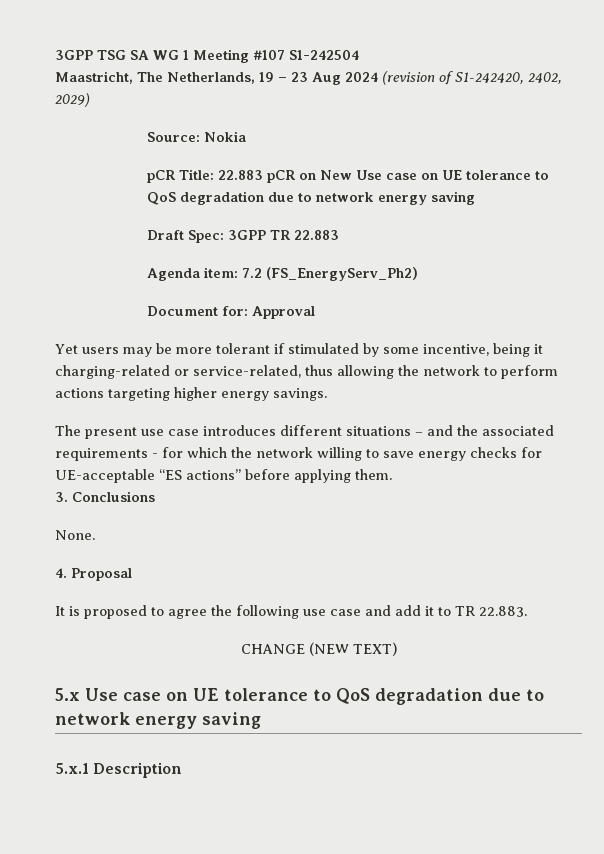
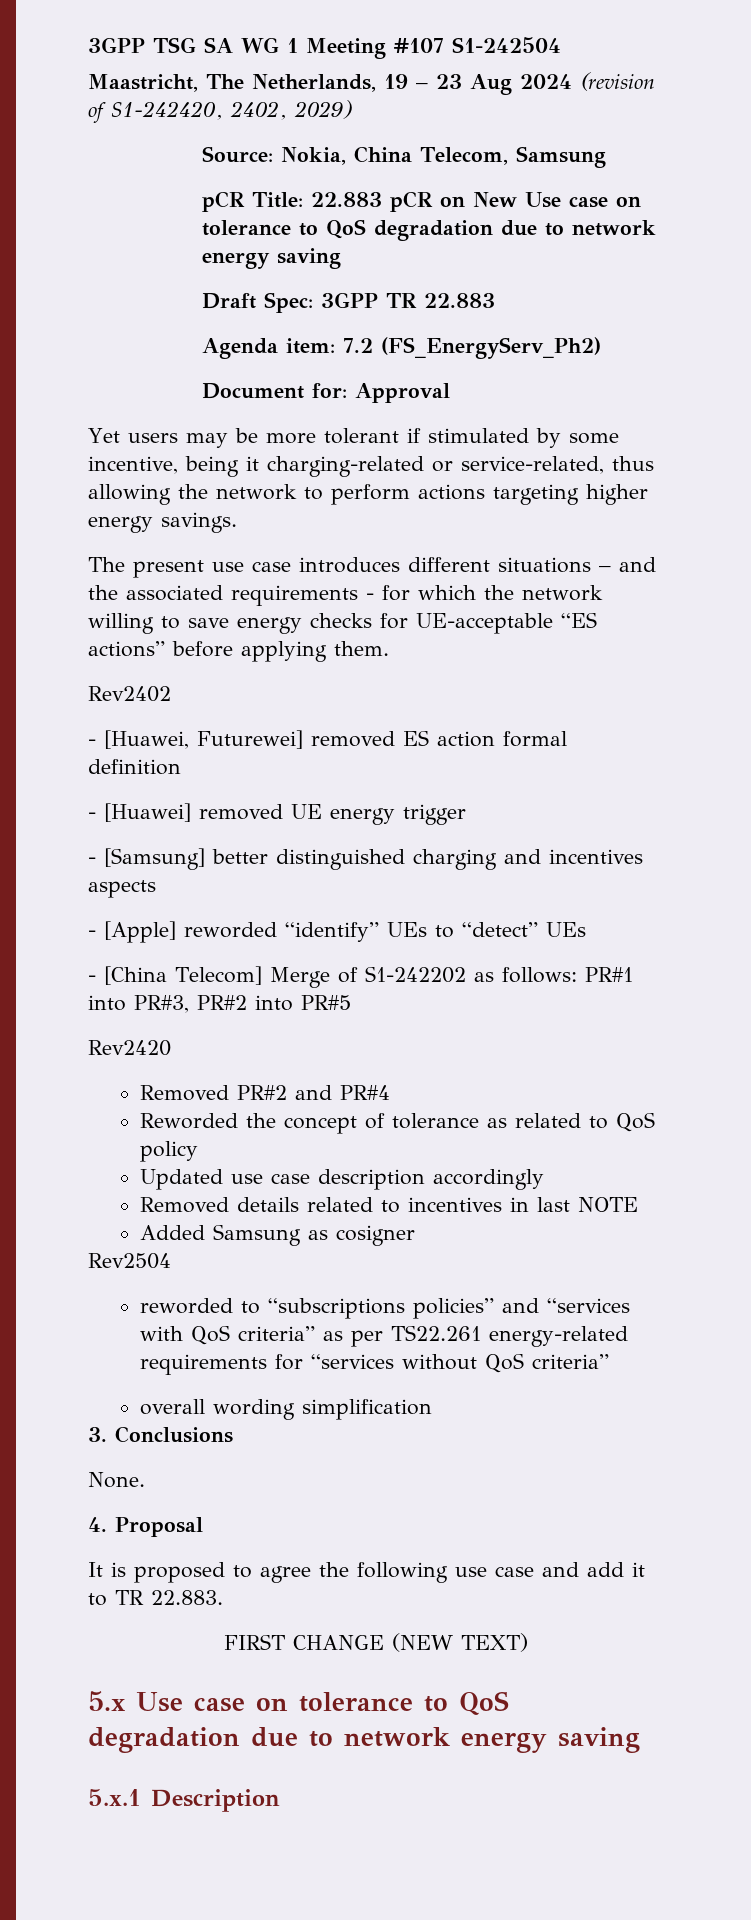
- Source: Nokia
+ Source: Nokia, China Telecom, Samsung
- pCR Title: 22.883 pCR on New Use case on UE tolerance to QoS degradation due to network energy saving
+ pCR Title: 22.883 pCR on New Use case on tolerance to QoS degradation due to network energy saving
+ Rev2402
+ - [Huawei, Futurewei] removed ES action formal definition
+ - [Huawei] removed UE energy trigger
+ - [Samsung] better distinguished charging and incentives aspects
+ - [Apple] reworded “identify” UEs to “detect” UEs
+ - [China Telecom] Merge of S1-242202 as follows: PR#1 into PR#3, PR#2 into PR#5
+ Rev2420
+ Removed PR#2 and PR#4
+ Reworded the concept of tolerance as related to QoS policy
+ Updated use case description accordingly
+ Removed details related to incentives in last NOTE
+ Added Samsung as cosigner
+ Rev2504
+ reworded to “subscriptions policies” and “services with QoS criteria” as per TS22.261 energy-related requirements for “services without QoS criteria”
+ overall wording simplification
- CHANGE (NEW TEXT)
+ FIRST CHANGE (NEW TEXT)
- 5.x Use case on UE tolerance to QoS degradation due to network energy saving
+ 5.x Use case on tolerance to QoS degradation due to network energy saving

